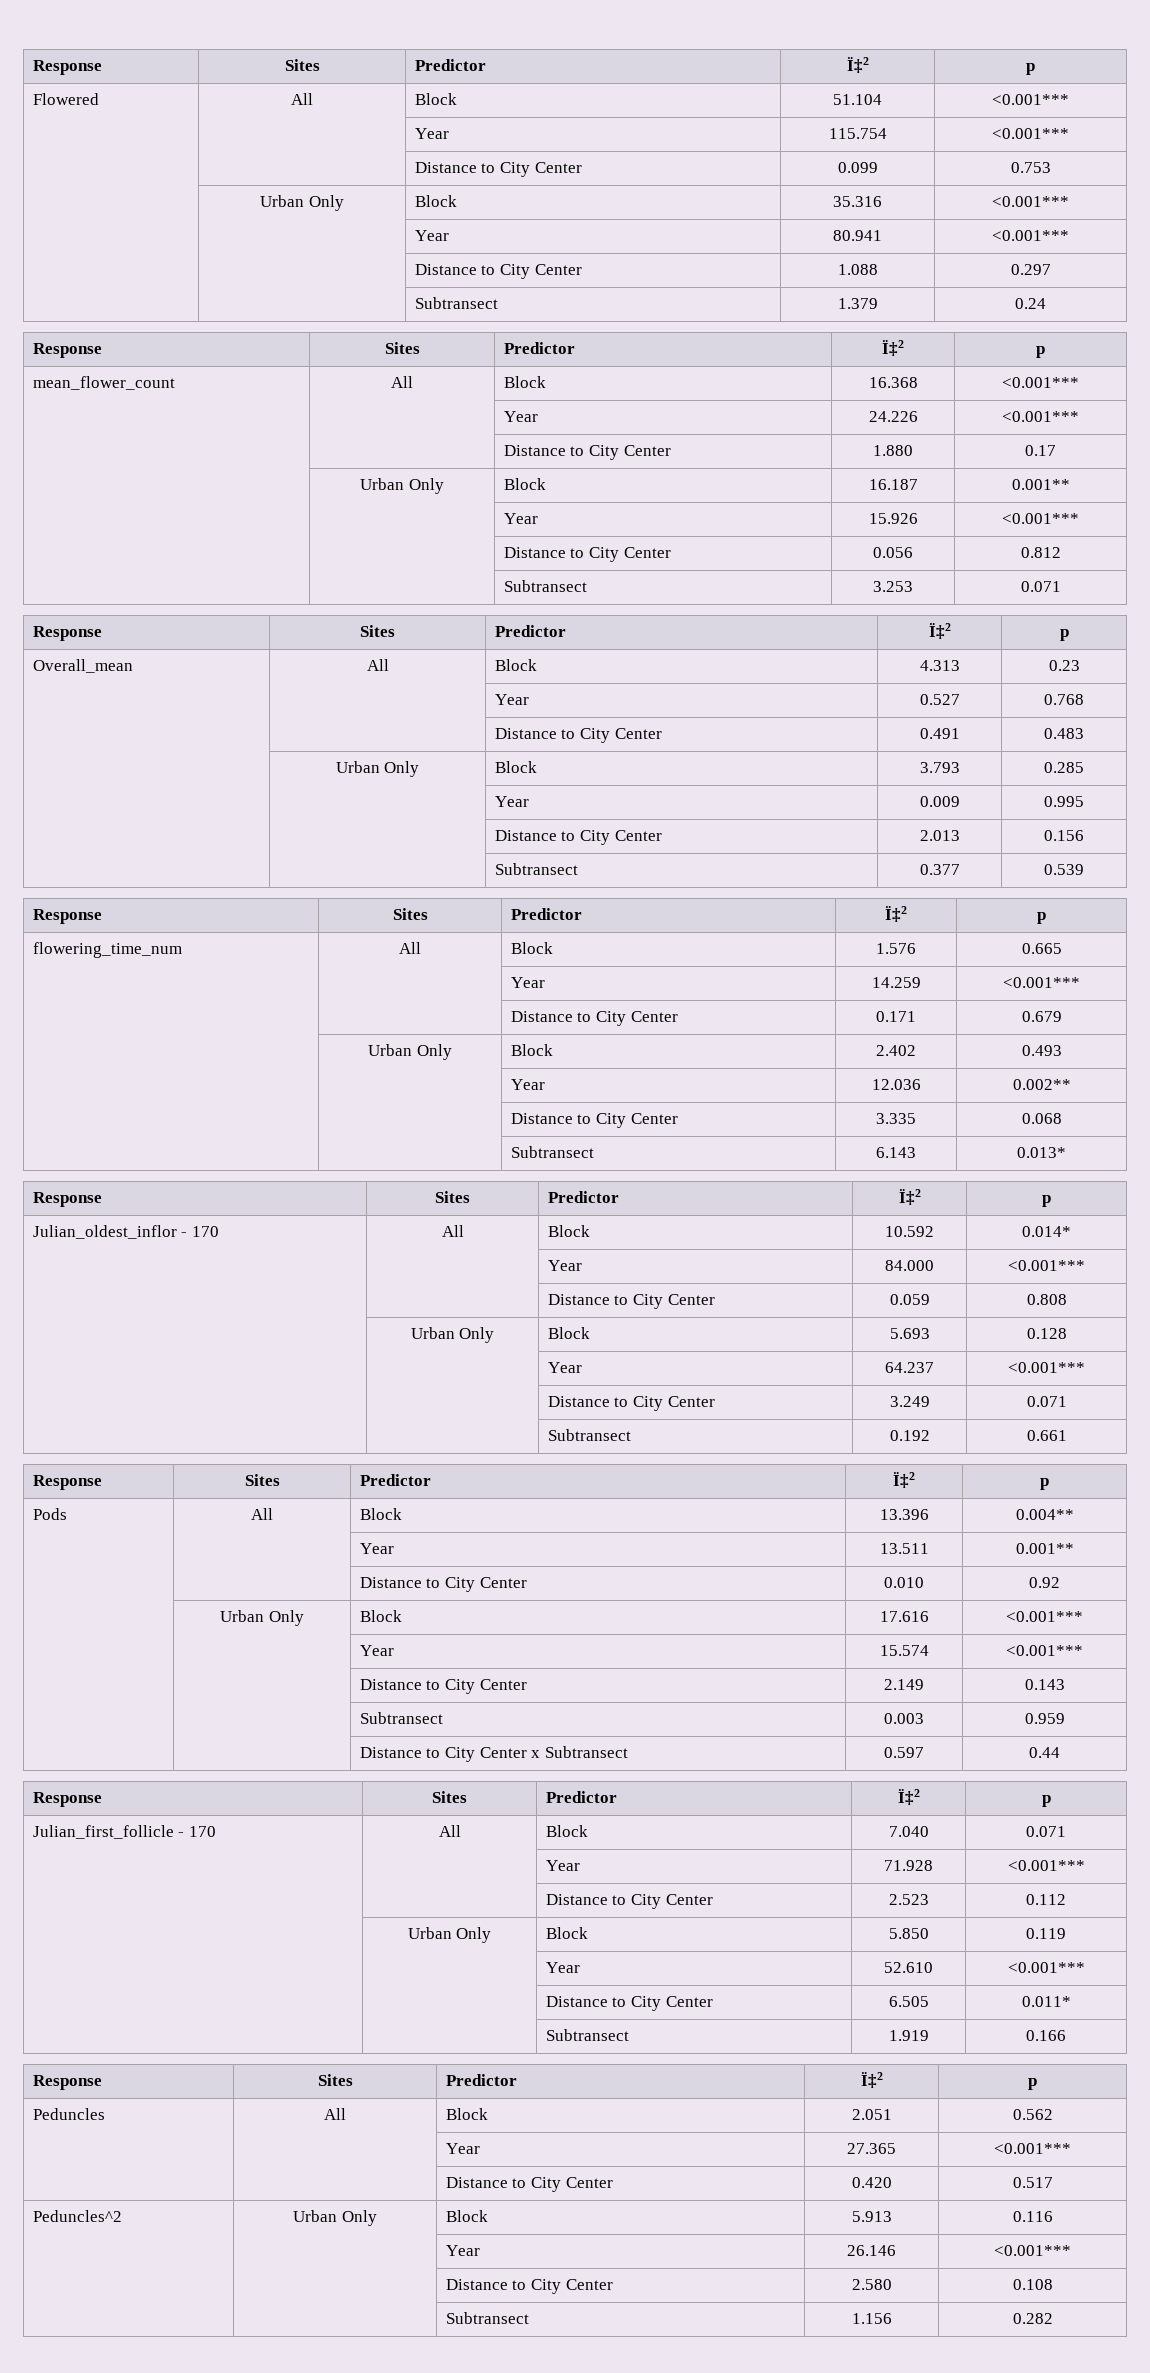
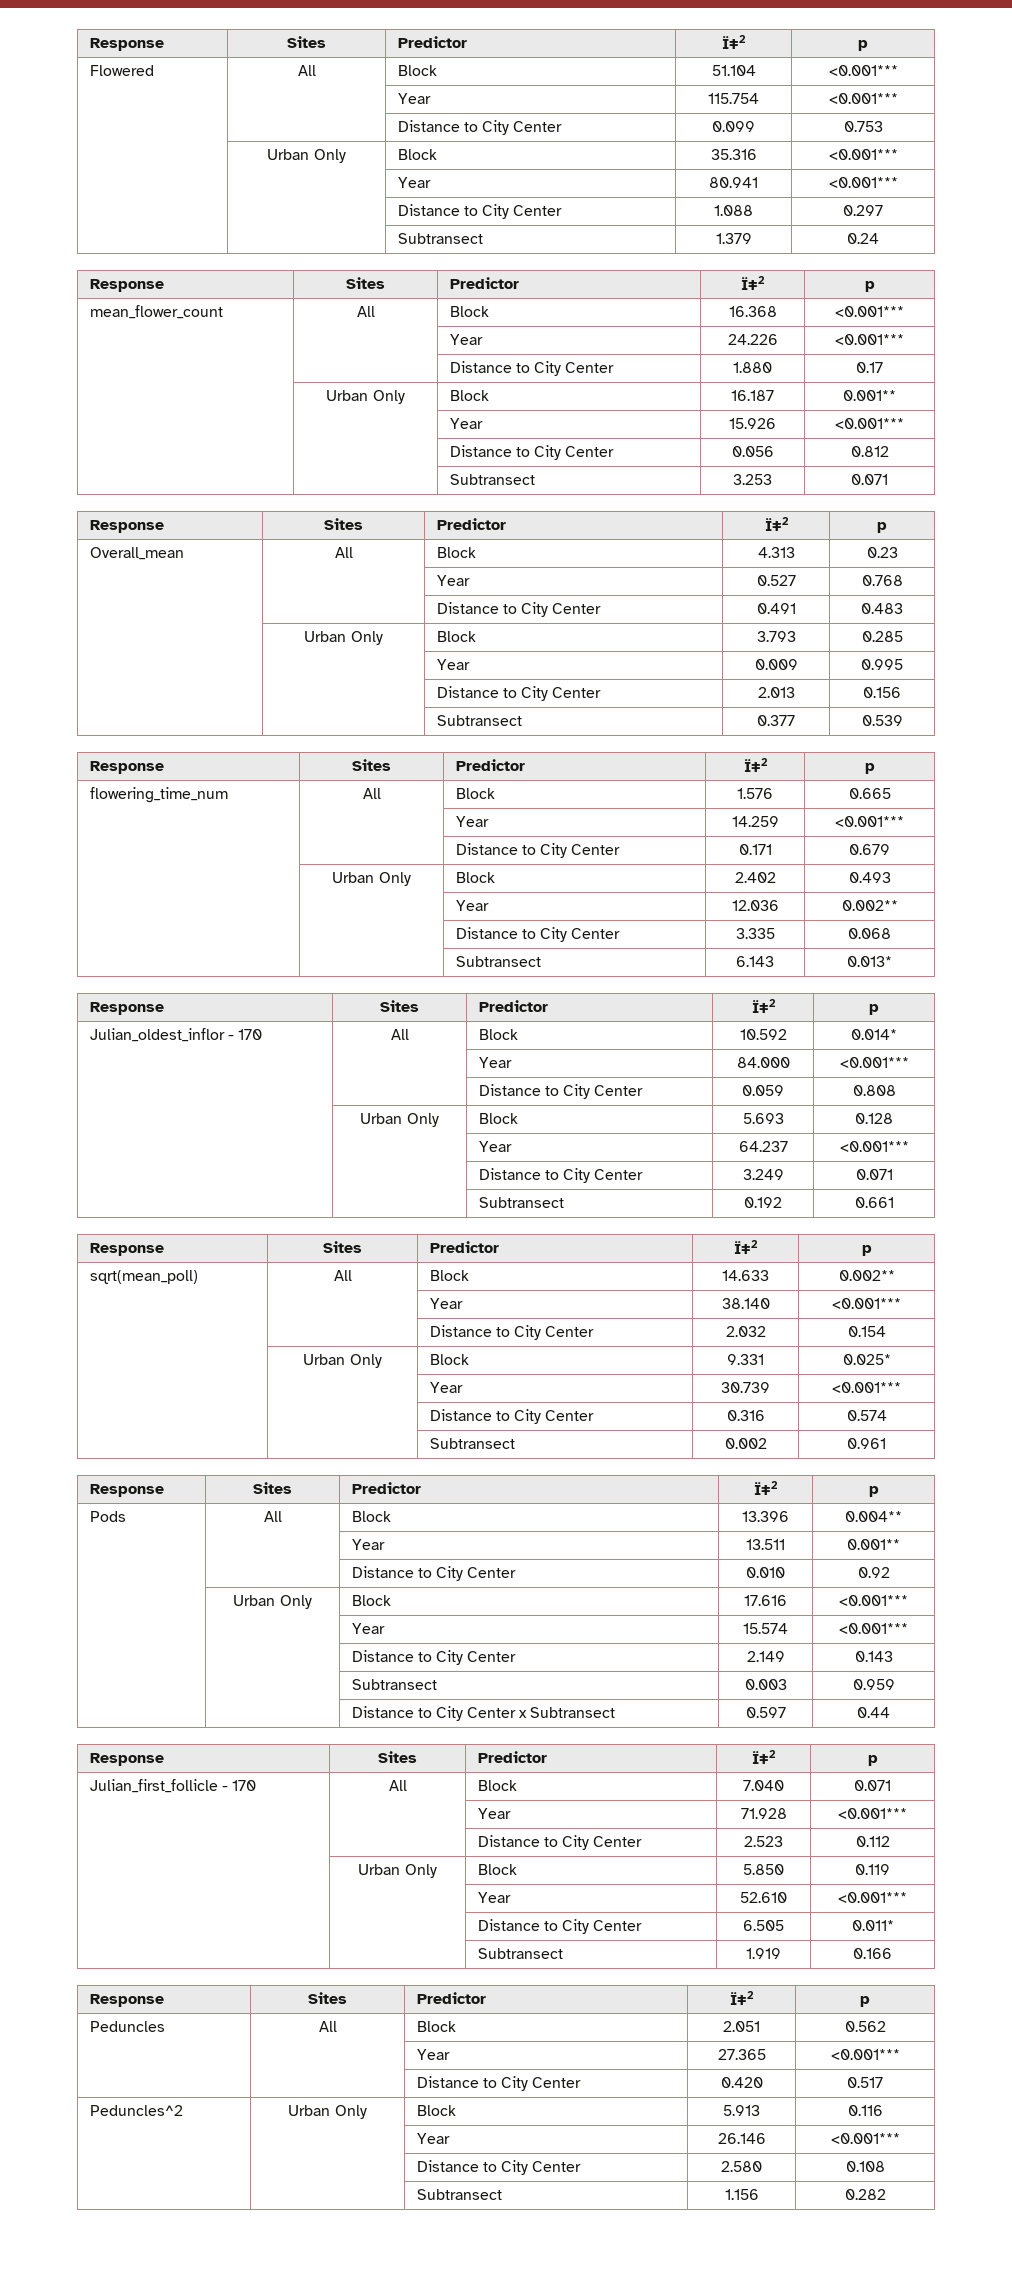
+ sqrt(mean_poll) | All | Block | 14.633 | 0.002**
+ | | Year | 38.140 | <0.001***
+ | | Distance to City Center | 2.032 | 0.154
+ | Urban Only | Block | 9.331 | 0.025*
+ | | Year | 30.739 | <0.001***
+ | | Distance to City Center | 0.316 | 0.574
+ | | Subtransect | 0.002 | 0.961
+ Response | Sites | Predictor | Ï‡2 | p

